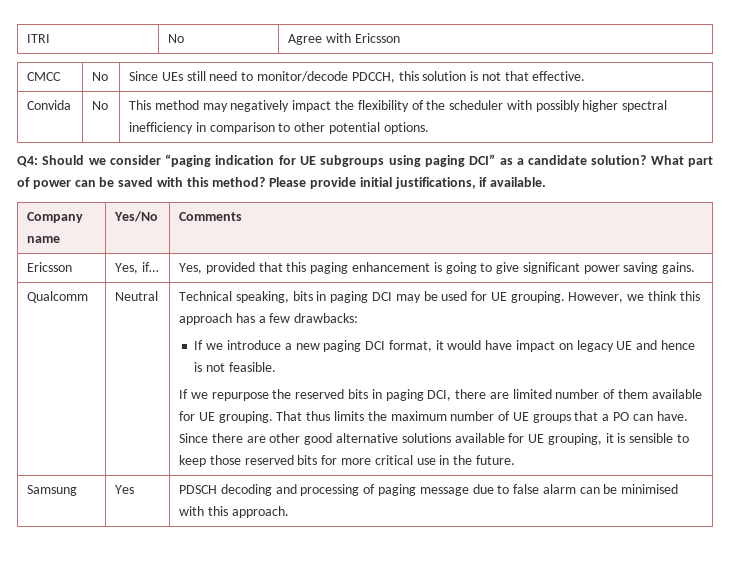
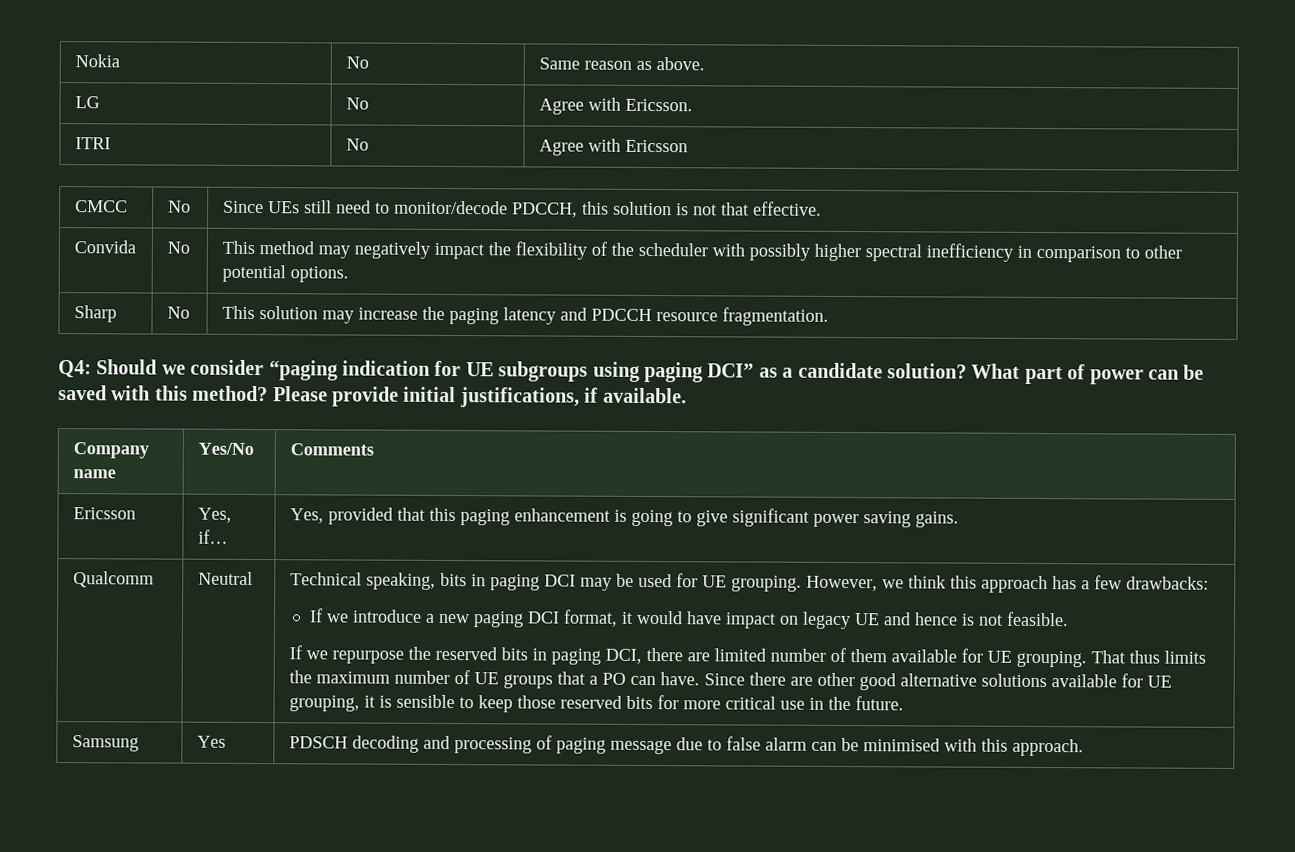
+ Nokia | No | Same reason as above.
+ LG | No | Agree with Ericsson.
+ Sharp | No | This solution may increase the paging latency and PDCCH resource fragmentation.

